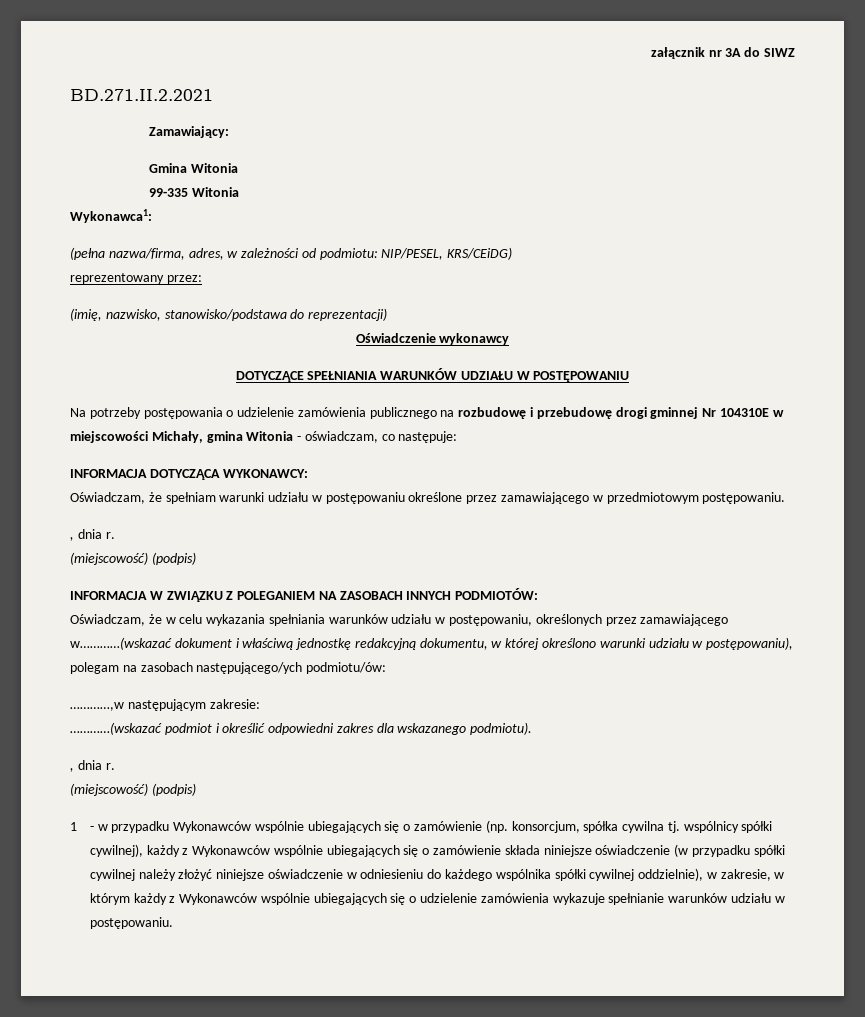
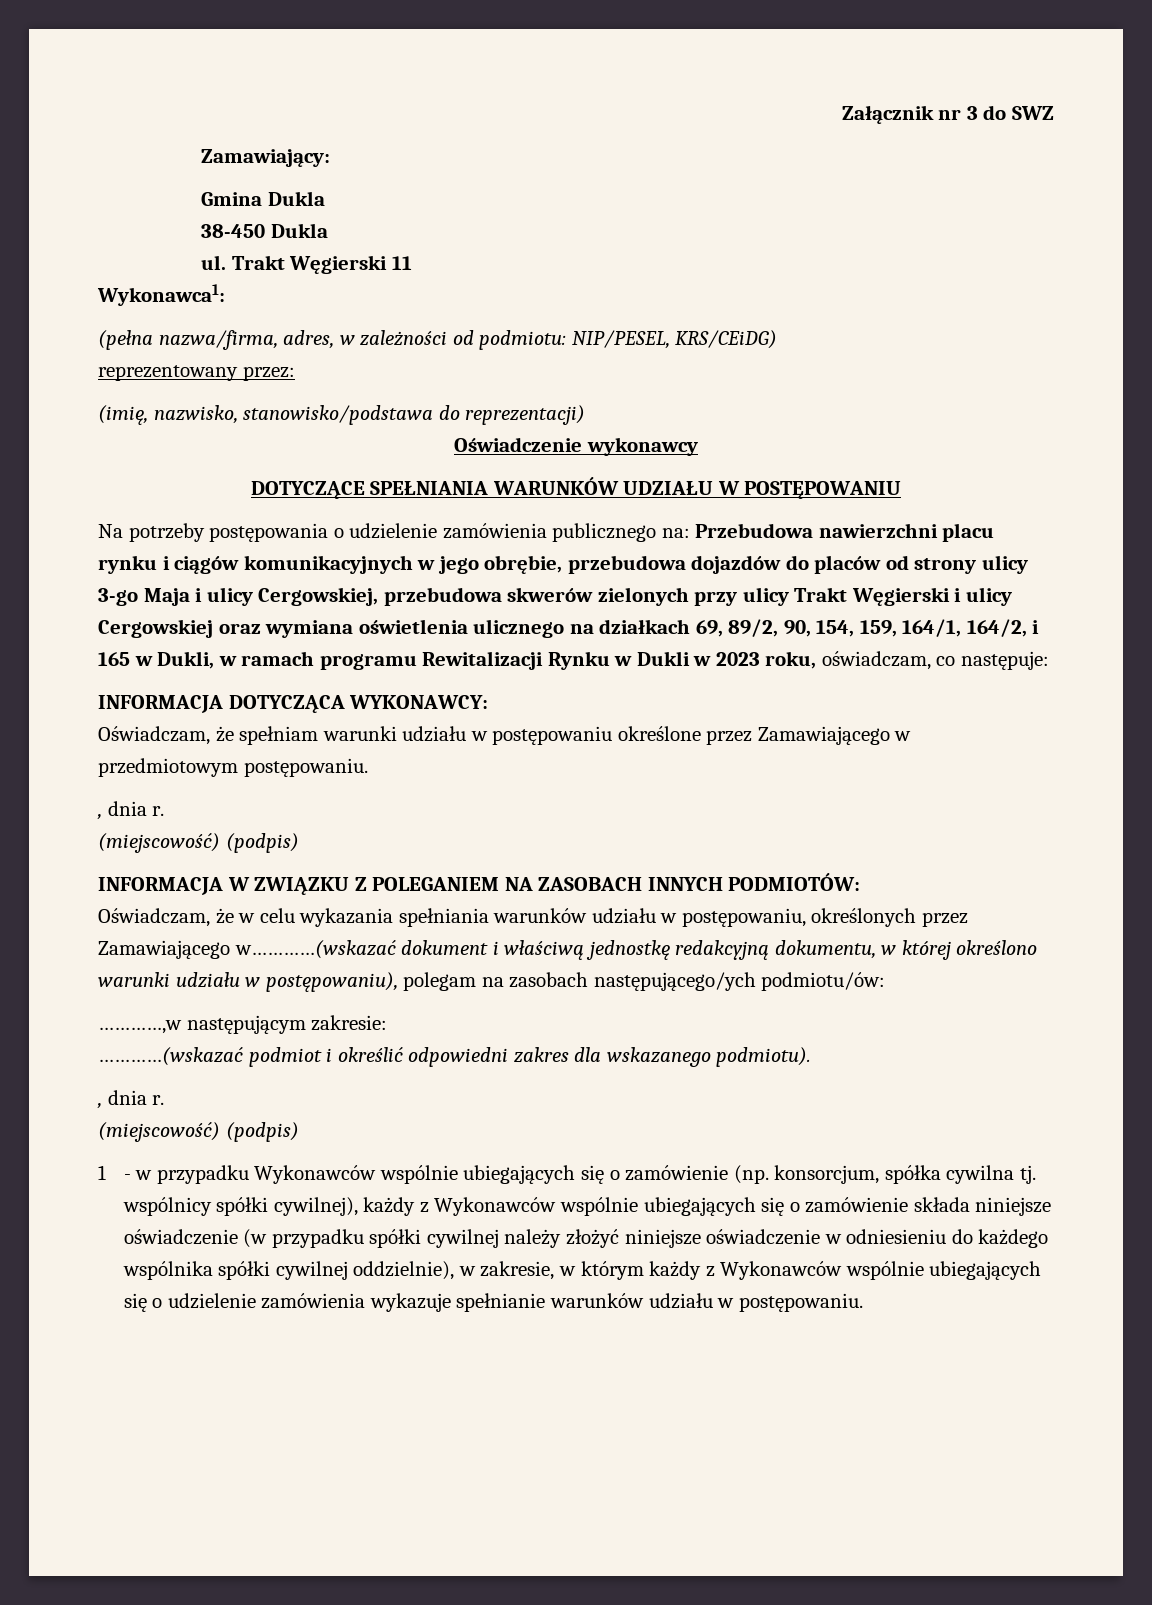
- załącznik nr 3A do SIWZ
- BD.271.II.2.2021
+ Załącznik nr 3 do SWZ
  Zamawiający:
- Gmina Witonia
- 99-335 Witonia
+ Gmina Dukla
+ 38-450 Dukla
+ ul. Trakt Węgierski 11
- Na potrzeby postępowania o udzielenie zamówienia publicznego na rozbudowę i przebudowę drogi gminnej Nr 104310E w miejscowości Michały, gmina Witonia - oświadczam, co następuje:
+ Na potrzeby postępowania o udzielenie zamówienia publicznego na: Przebudowa nawierzchni placu rynku i ciągów komunikacyjnych w jego obrębie, przebudowa dojazdów do placów od strony ulicy 3-go Maja i ulicy Cergowskiej, przebudowa skwerów zielonych przy ulicy Trakt Węgierski i ulicy Cergowskiej oraz wymiana oświetlenia ulicznego na działkach 69, 89/2, 90, 154, 159, 164/1, 164/2, i 165 w Dukli, w ramach programu Rewitalizacji Rynku w Dukli w 2023 roku, oświadczam, co następuje:
- Oświadczam, że spełniam warunki udziału w postępowaniu określone przez zamawiającego w przedmiotowym postępowaniu.
+ Oświadczam, że spełniam warunki udziału w postępowaniu określone przez Zamawiającego w przedmiotowym postępowaniu.
- Oświadczam, że w celu wykazania spełniania warunków udziału w postępowaniu, określonych przez zamawiającego w…………(wskazać dokument i właściwą jednostkę redakcyjną dokumentu, w której określono warunki udziału w postępowaniu), polegam na zasobach następującego/ych podmiotu/ów:
+ Oświadczam, że w celu wykazania spełniania warunków udziału w postępowaniu, określonych przez Zamawiającego w…………(wskazać dokument i właściwą jednostkę redakcyjną dokumentu, w której określono warunki udziału w postępowaniu), polegam na zasobach następującego/ych podmiotu/ów:

